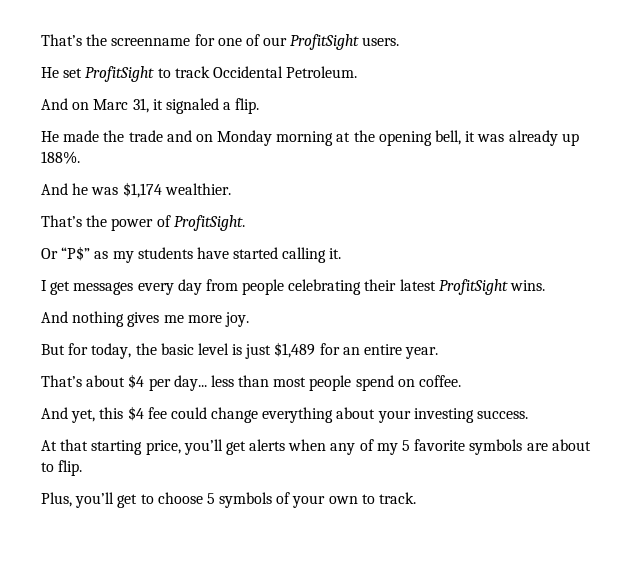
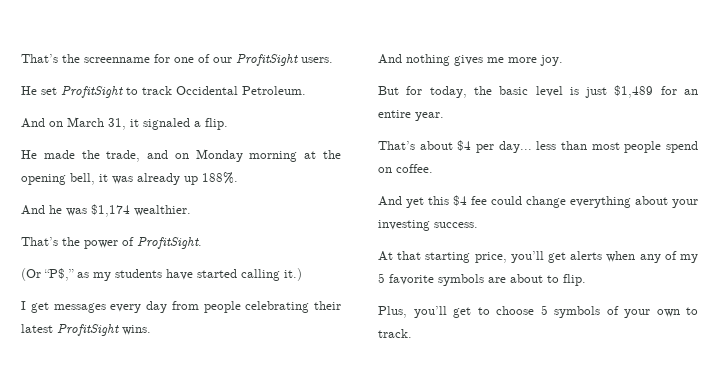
- And on Marc 31, it signaled a flip.
+ And on March 31, it signaled a flip.
- He made the trade and on Monday morning at the opening bell, it was already up 188%.
+ He made the trade, and on Monday morning at the opening bell, it was already up 188%.
- Or “P$” as my students have started calling it.
+ (Or “P$,” as my students have started calling it.)
- And yet, this $4 fee could change everything about your investing success.
+ And yet this $4 fee could change everything about your investing success.

